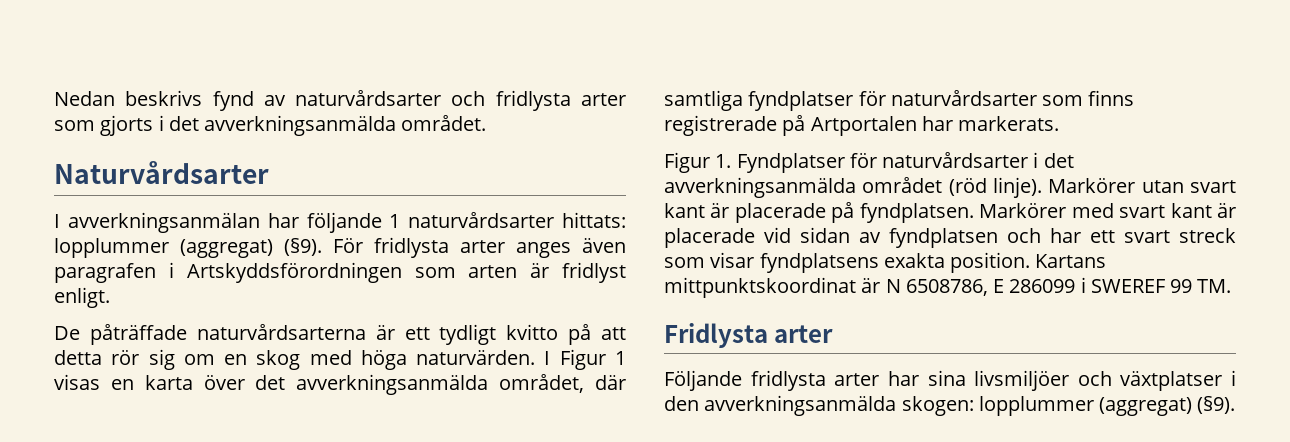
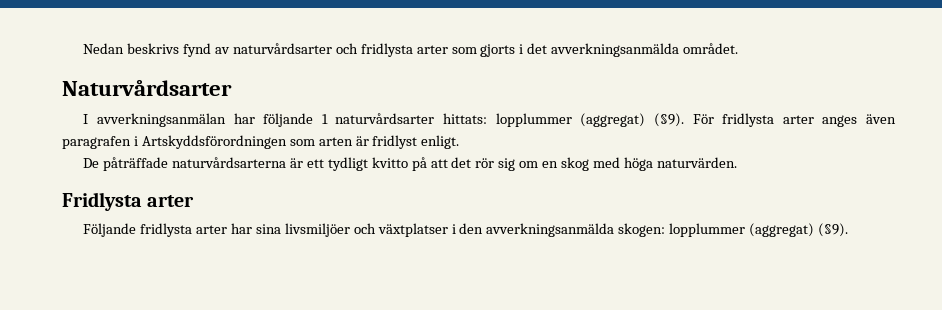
- De påträffade naturvårdsarterna är ett tydligt kvitto på att detta rör sig om en skog med höga naturvärden. I Figur 1 visas en karta över det avverkningsanmälda området, där samtliga fyndplatser för naturvårdsarter som finns registrerade på Artportalen har markerats.
- Figur 1. Fyndplatser för naturvårdsarter i det avverkningsanmälda området (röd linje). Markörer utan svart kant är placerade på fyndplatsen. Markörer med svart kant är placerade vid sidan av fyndplatsen och har ett svart streck som visar fyndplatsens exakta position. Kartans mittpunktskoordinat är N 6508786, E 286099 i SWEREF 99 TM.
+ De påträffade naturvårdsarterna är ett tydligt kvitto på att det rör sig om en skog med höga naturvärden.

